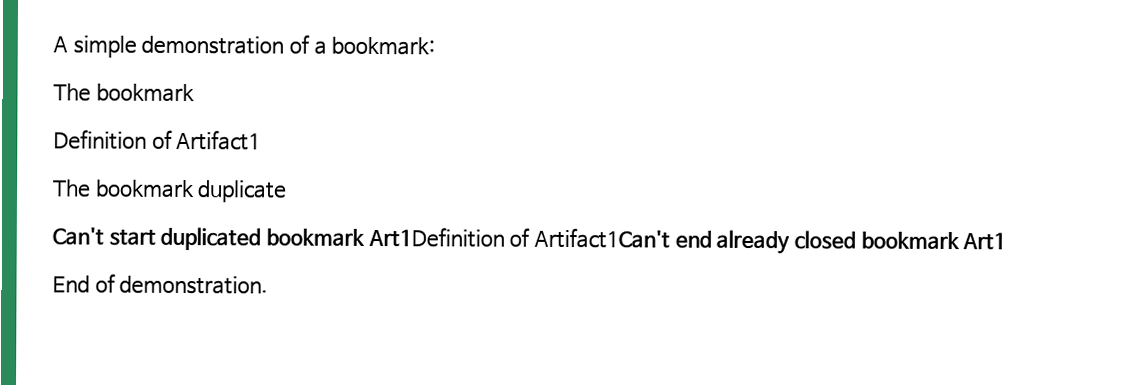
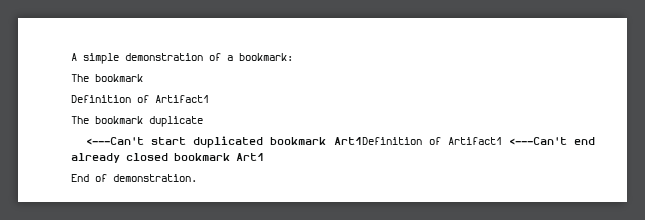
- Can't start duplicated bookmark Art1Definition of Artifact1Can't end already closed bookmark Art1
+ <---Can't start duplicated bookmark Art1Definition of Artifact1 <---Can't end already closed bookmark Art1

